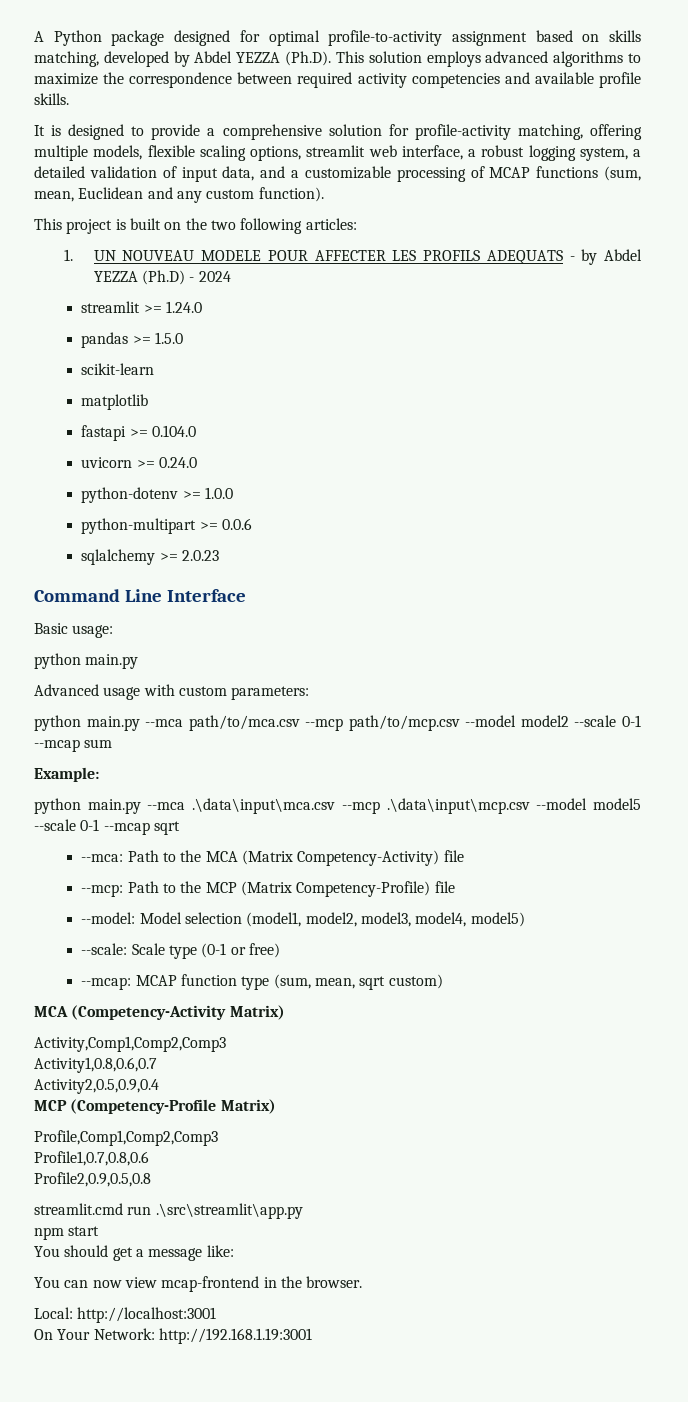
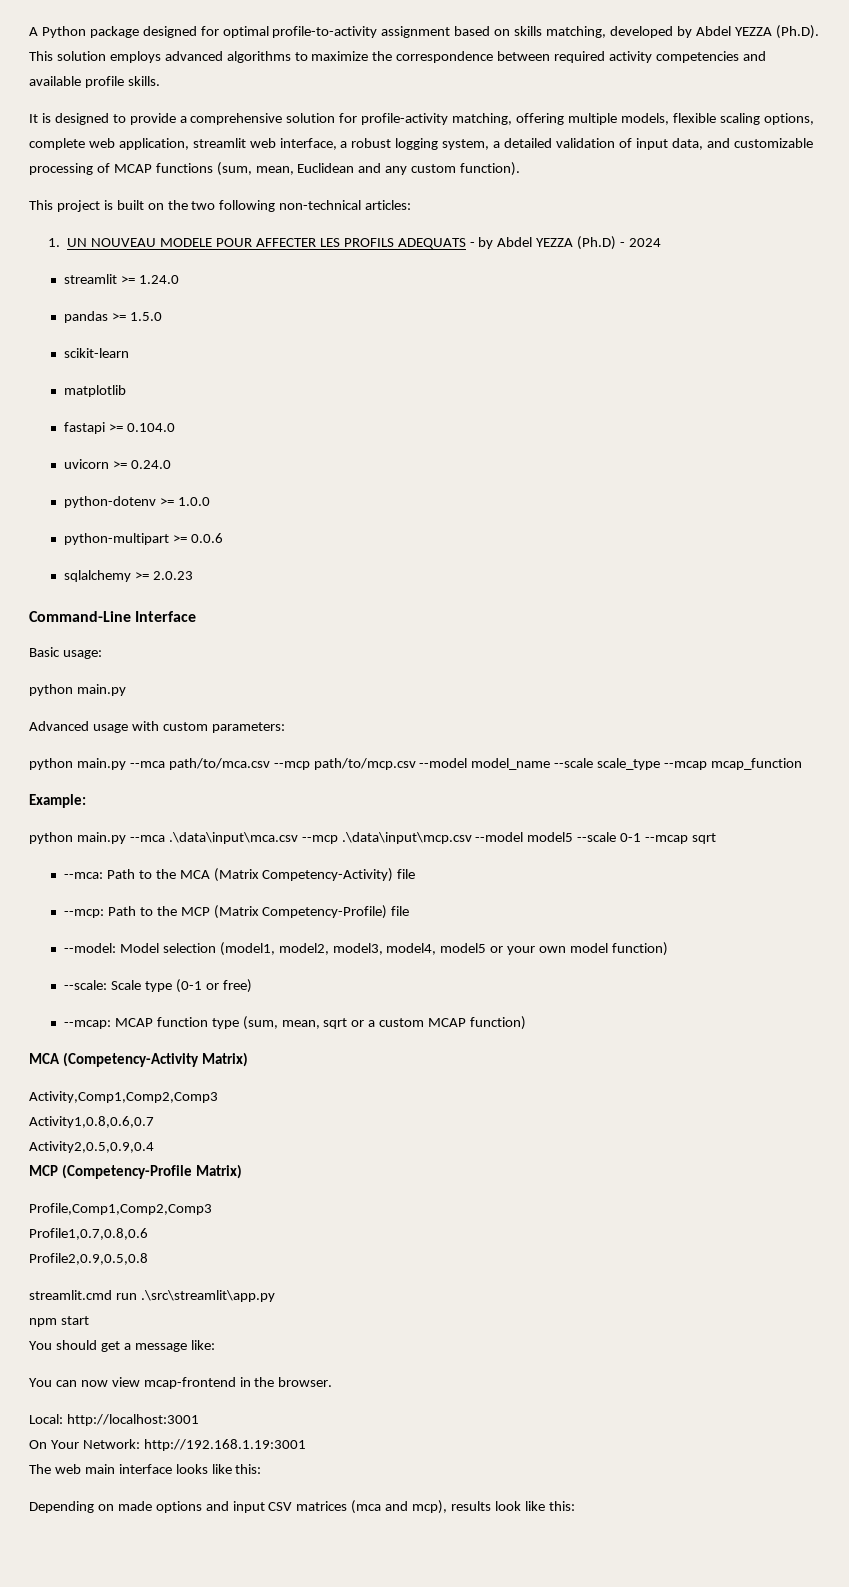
- It is designed to provide a comprehensive solution for profile-activity matching, offering multiple models, flexible scaling options, streamlit web interface, a robust logging system, a detailed validation of input data, and a customizable processing of MCAP functions (sum, mean, Euclidean and any custom function).
+ It is designed to provide a comprehensive solution for profile-activity matching, offering multiple models, flexible scaling options, complete web application, streamlit web interface, a robust logging system, a detailed validation of input data, and customizable processing of MCAP functions (sum, mean, Euclidean and any custom function).
- This project is built on the two following articles:
+ This project is built on the two following non-technical articles:
- Command Line Interface
+ Command-Line Interface
- python main.py --mca path/to/mca.csv --mcp path/to/mcp.csv --model model2 --scale 0-1 --mcap sum
+ python main.py --mca path/to/mca.csv --mcp path/to/mcp.csv --model model_name --scale scale_type --mcap mcap_function
- --model: Model selection (model1, model2, model3, model4, model5)
+ --model: Model selection (model1, model2, model3, model4, model5 or your own model function)
- --mcap: MCAP function type (sum, mean, sqrt custom)
+ --mcap: MCAP function type (sum, mean, sqrt or a custom MCAP function)
+ The web main interface looks like this:
+ Depending on made options and input CSV matrices (mca and mcp), results look like this:

